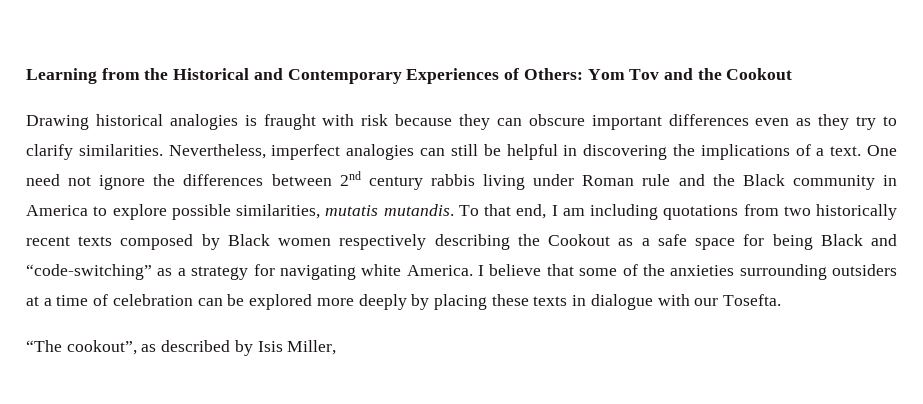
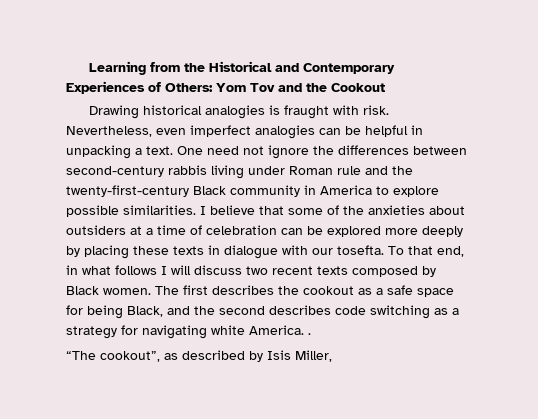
- Drawing historical analogies is fraught with risk because they can obscure important differences even as they try to clarify similarities. Nevertheless, imperfect analogies can still be helpful in discovering the implications of a text.
+ Drawing historical analogies is fraught with risk. Nevertheless, even imperfect analogies can be helpful in unpacking a text.
- One need not ignore the differences between 2nd century rabbis living under Roman rule and the Black community in America to explore possible similarities, mutatis mutandis. To that end, I am including quotations from two historically recent texts composed by Black women respectively describing the Cookout as a safe space for being Black and “code-switching” as a strategy for navigating white America.
+ One need not ignore the differences between second-century rabbis living under Roman rule and the twenty-first-century Black community in America to explore possible similarities.
- I believe that some of the anxieties surrounding outsiders at a time of celebration can be explored more deeply by placing these texts in dialogue with our Tosefta.
+ I believe that some of the anxieties about outsiders at a time of celebration can be explored more deeply by placing these texts in dialogue with our tosefta. To that end, in what follows I will discuss two recent texts composed by Black women. The first describes the cookout as a safe space for being Black, and the second describes code switching as a strategy for navigating white America. .

